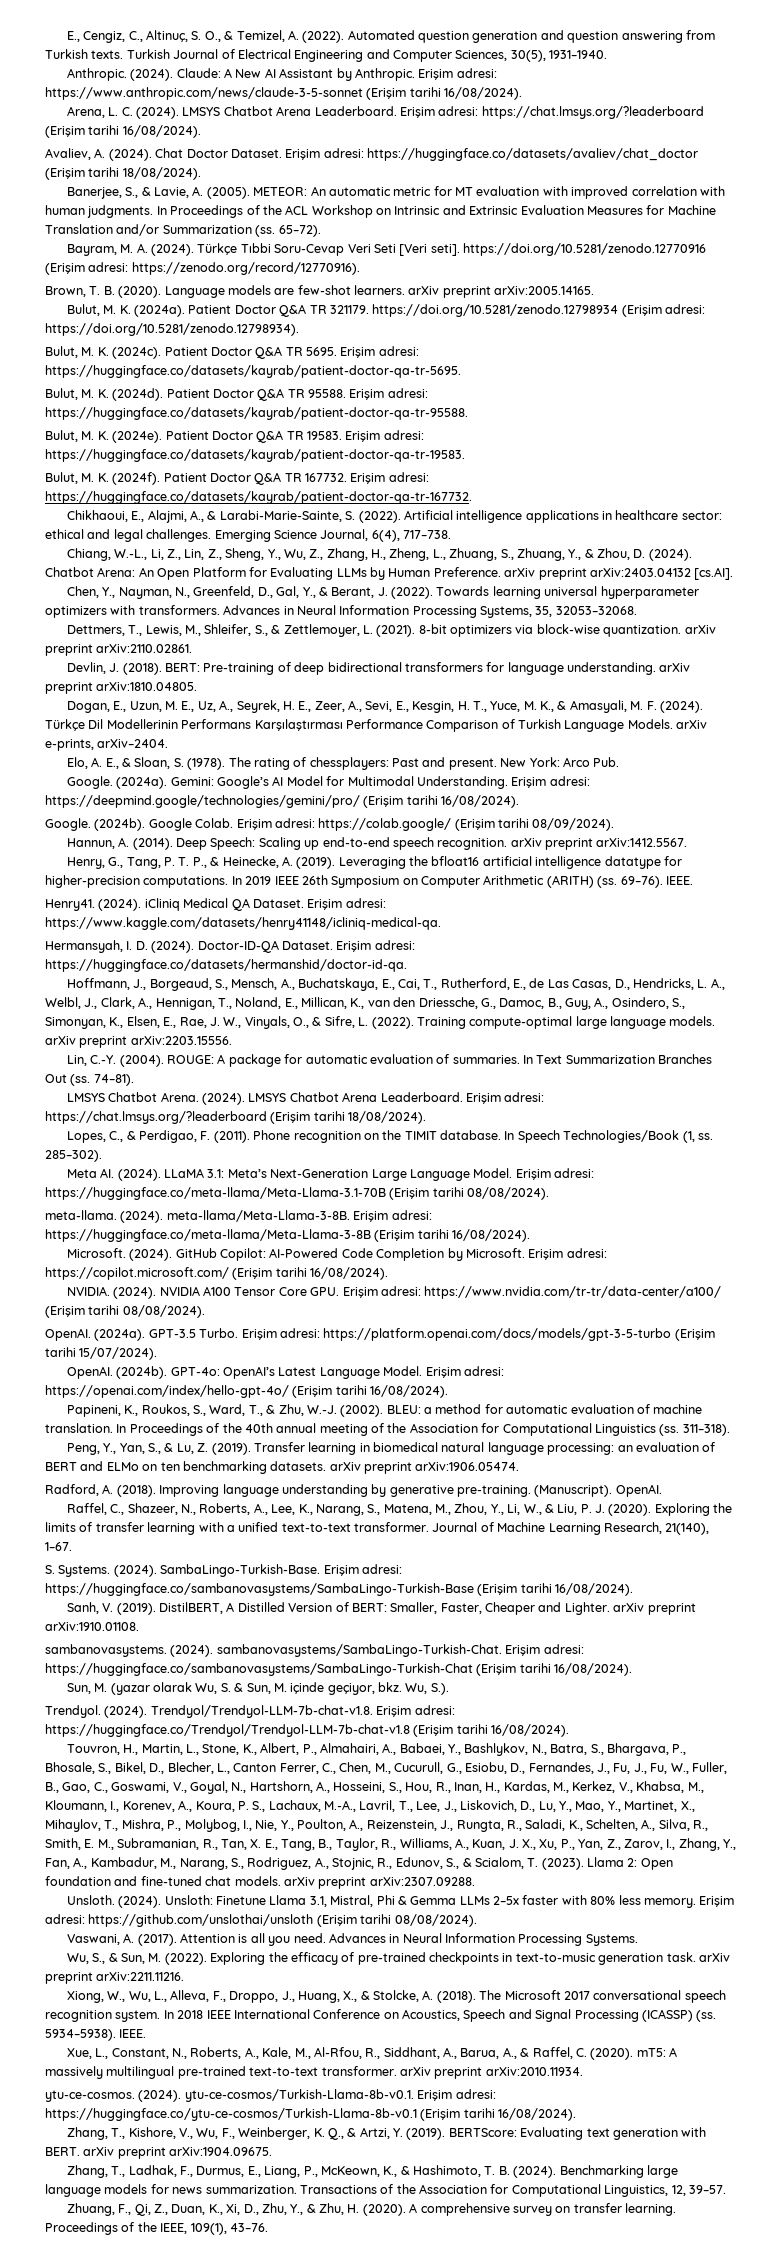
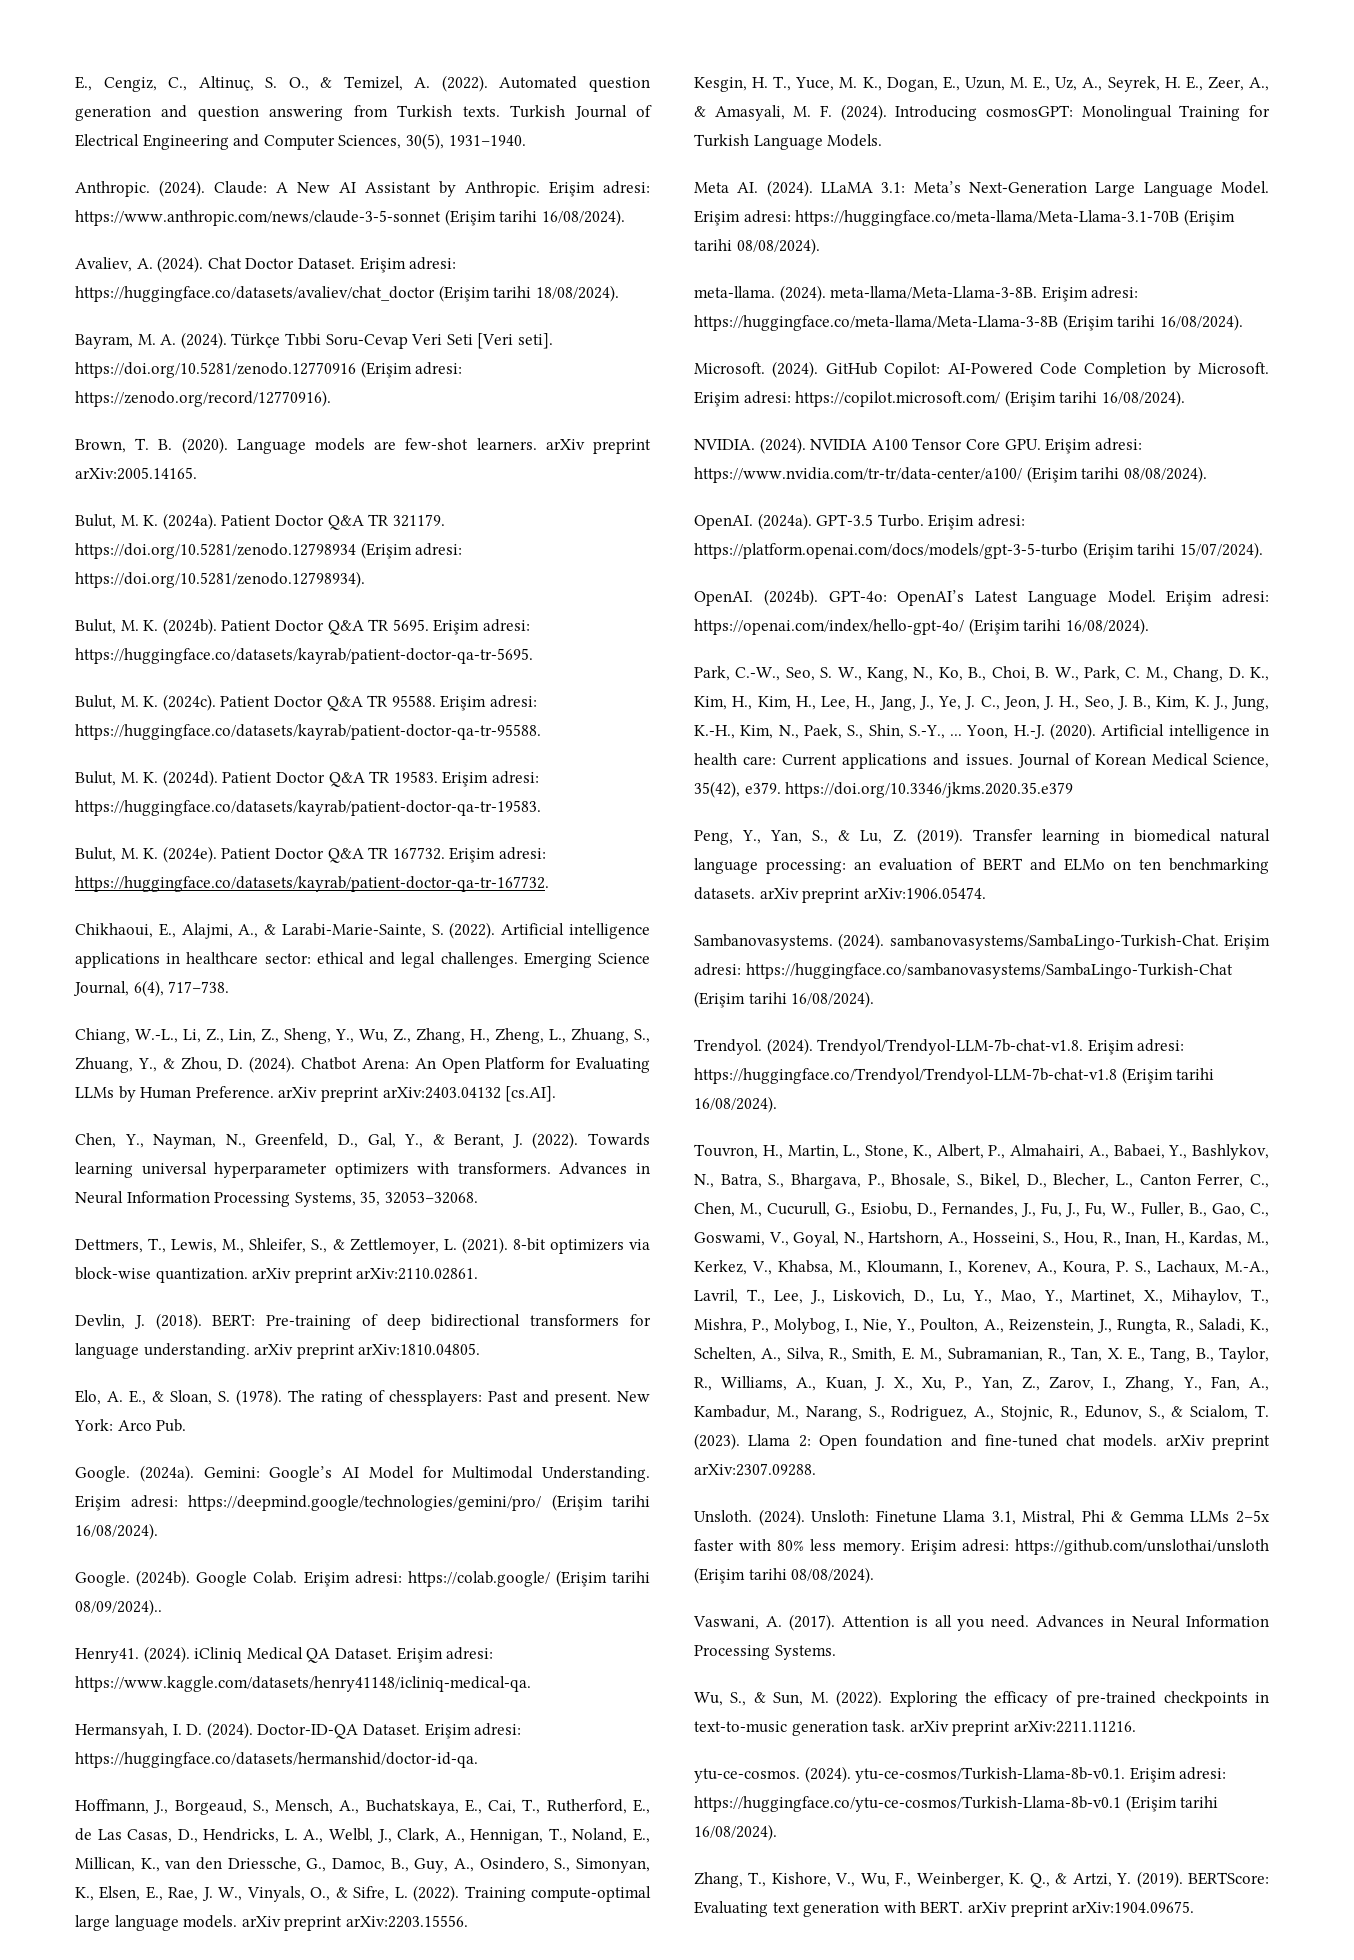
- Arena, L. C. (2024). LMSYS Chatbot Arena Leaderboard. Erişim adresi: https://chat.lmsys.org/?leaderboard (Erişim tarihi 16/08/2024).
- Banerjee, S., & Lavie, A. (2005). METEOR: An automatic metric for MT evaluation with improved correlation with human judgments. In Proceedings of the ACL Workshop on Intrinsic and Extrinsic Evaluation Measures for Machine Translation and/or Summarization (ss. 65–72).
- Bulut, M. K. (2024c).
+ Bulut, M. K. (2024b).
- Bulut, M. K. (2024d).
+ Bulut, M. K. (2024c).
- Bulut, M. K. (2024e).
+ Bulut, M. K. (2024d).
- Bulut, M. K. (2024f).
+ Bulut, M. K. (2024e).
- Dogan, E., Uzun, M. E., Uz, A., Seyrek, H. E., Zeer, A., Sevi, E., Kesgin, H. T., Yuce, M. K., & Amasyali, M. F. (2024). Türkçe Dil Modellerinin Performans Karşılaştırması Performance Comparison of Turkish Language Models. arXiv e-prints, arXiv–2404.
- Erişim adresi: https://colab.google/ (Erişim tarihi 08/09/2024).
- Hannun, A. (2014). Deep Speech: Scaling up end-to-end speech recognition. arXiv preprint arXiv:1412.5567.
- Henry, G., Tang, P. T. P., & Heinecke, A. (2019). Leveraging the bfloat16 artificial intelligence datatype for higher-precision computations. In 2019 IEEE 26th Symposium on Computer Arithmetic (ARITH) (ss. 69–76). IEEE.
+ Erişim adresi: https://colab.google/ (Erişim tarihi 08/09/2024)..
- Lin, C.-Y. (2004). ROUGE: A package for automatic evaluation of summaries. In Text Summarization Branches Out (ss. 74–81).
- LMSYS Chatbot Arena. (2024). LMSYS Chatbot Arena Leaderboard. Erişim adresi: https://chat.lmsys.org/?leaderboard (Erişim tarihi 18/08/2024).
- Lopes, C., & Perdigao, F. (2011). Phone recognition on the TIMIT database. In Speech Technologies/Book (1, ss. 285–302).
+ Kesgin, H. T., Yuce, M. K., Dogan, E., Uzun, M. E., Uz, A., Seyrek, H. E., Zeer, A., & Amasyali, M. F. (2024). Introducing cosmosGPT: Monolingual Training for Turkish Language Models.
- Papineni, K., Roukos, S., Ward, T., & Zhu, W.-J. (2002). BLEU: a method for automatic evaluation of machine translation. In Proceedings of the 40th annual meeting of the Association for Computational Linguistics (ss. 311–318).
+ Park, C.-W., Seo, S. W., Kang, N., Ko, B., Choi, B. W., Park, C. M., Chang, D. K., Kim, H., Kim, H., Lee, H., Jang, J., Ye, J. C., Jeon, J. H., Seo, J. B., Kim, K. J., Jung, K.-H., Kim, N., Paek, S., Shin, S.-Y., ... Yoon, H.-J. (2020). Artificial intelligence in health care: Current applications and issues. Journal of Korean Medical Science, 35(42), e379. https://doi.org/10.3346/jkms.2020.35.e379
- Radford, A. (2018). Improving language understanding by generative pre-training. (Manuscript). OpenAI.
- Raffel, C., Shazeer, N., Roberts, A., Lee, K., Narang, S., Matena, M., Zhou, Y., Li, W., & Liu, P. J. (2020). Exploring the limits of transfer learning with a unified text-to-text transformer. Journal of Machine Learning Research, 21(140), 1–67.
- S. Systems. (2024). SambaLingo-Turkish-Base. Erişim adresi: https://huggingface.co/sambanovasystems/SambaLingo-Turkish-Base (Erişim tarihi 16/08/2024).
- Sanh, V. (2019). DistilBERT, A Distilled Version of BERT: Smaller, Faster, Cheaper and Lighter. arXiv preprint arXiv:1910.01108.
- sambanovasystems.
+ Sambanovasystems.
- Sun, M. (yazar olarak Wu, S. & Sun, M. içinde geçiyor, bkz. Wu, S.).
- Xiong, W., Wu, L., Alleva, F., Droppo, J., Huang, X., & Stolcke, A. (2018). The Microsoft 2017 conversational speech recognition system. In 2018 IEEE International Conference on Acoustics, Speech and Signal Processing (ICASSP) (ss. 5934–5938). IEEE.
- Xue, L., Constant, N., Roberts, A., Kale, M., Al-Rfou, R., Siddhant, A., Barua, A., & Raffel, C. (2020). mT5: A massively multilingual pre-trained text-to-text transformer. arXiv preprint arXiv:2010.11934.
- Zhang, T., Ladhak, F., Durmus, E., Liang, P., McKeown, K., & Hashimoto, T. B. (2024). Benchmarking large language models for news summarization. Transactions of the Association for Computational Linguistics, 12, 39–57.
- Zhuang, F., Qi, Z., Duan, K., Xi, D., Zhu, Y., & Zhu, H. (2020). A comprehensive survey on transfer learning. Proceedings of the IEEE, 109(1), 43–76.

